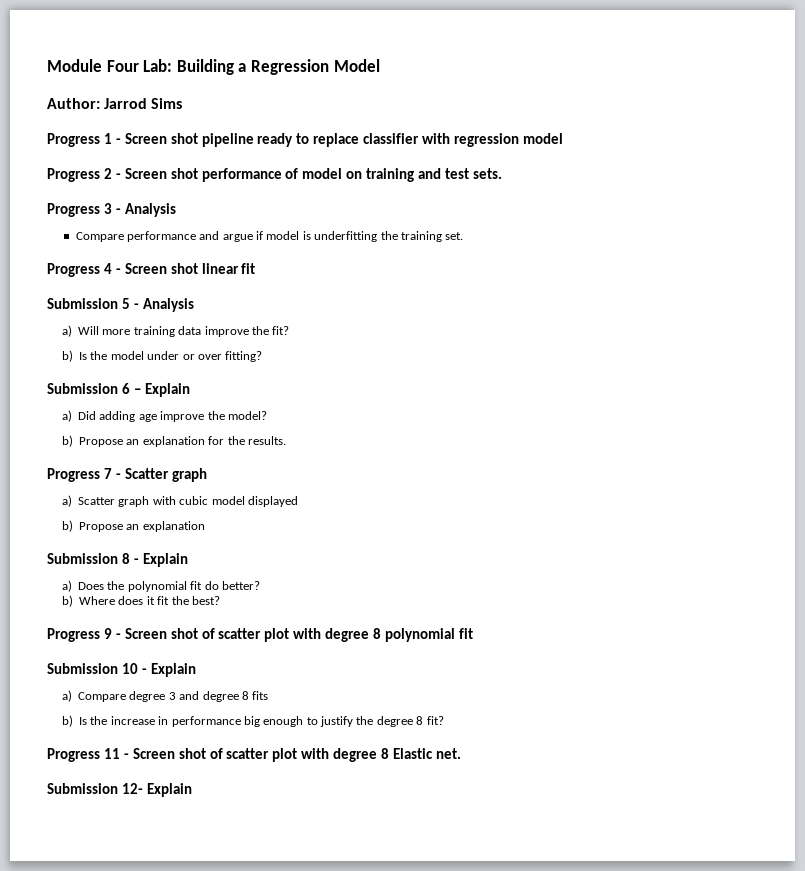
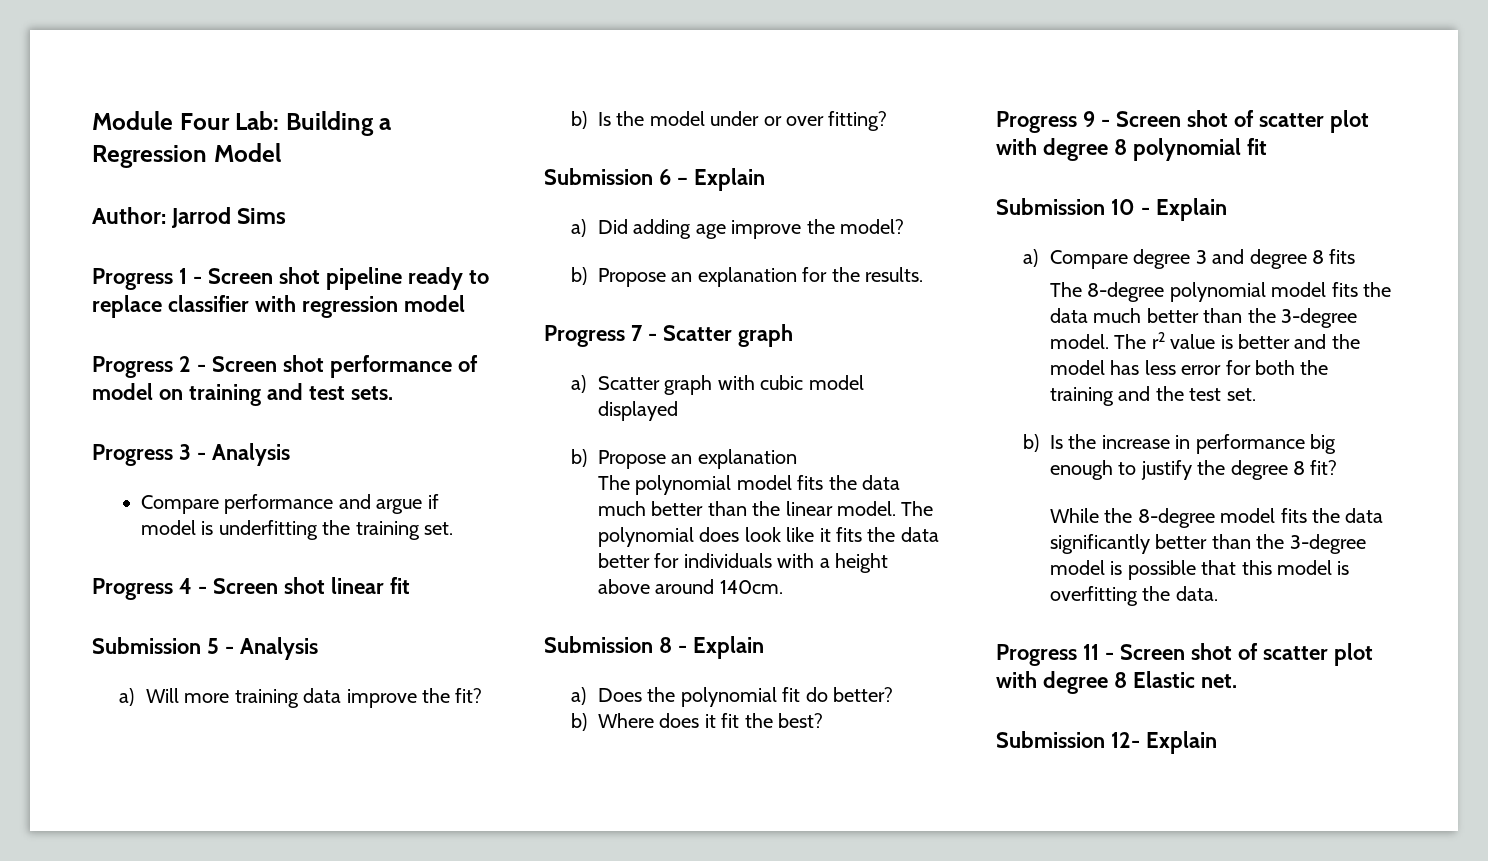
+ The polynomial model fits the data much better than the linear model. The polynomial does look like it fits the data better for individuals with a height above around 140cm.
+ The 8-degree polynomial model fits the data much better than the 3-degree model. The r2 value is better and the model has less error for both the training and the test set.
+ While the 8-degree model fits the data significantly better than the 3-degree model is possible that this model is overfitting the data.

